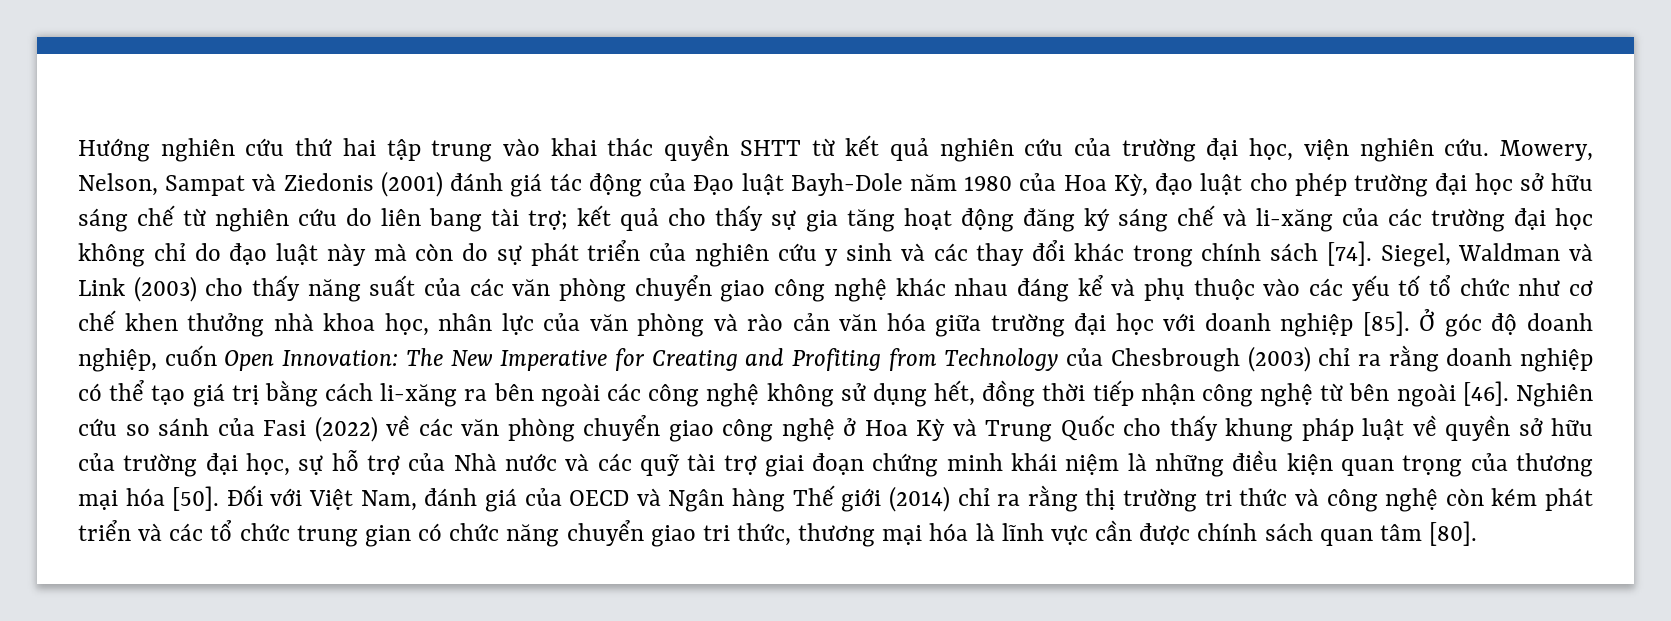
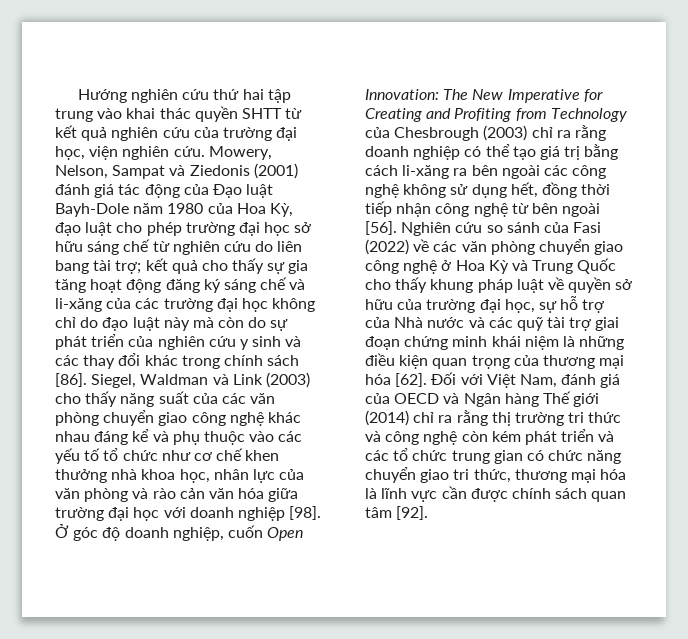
- kết quả cho thấy sự gia tăng hoạt động đăng ký sáng chế và li-xăng của các trường đại học không chỉ do đạo luật này mà còn do sự phát triển của nghiên cứu y sinh và các thay đổi khác trong chính sách [74].
+ kết quả cho thấy sự gia tăng hoạt động đăng ký sáng chế và li-xăng của các trường đại học không chỉ do đạo luật này mà còn do sự phát triển của nghiên cứu y sinh và các thay đổi khác trong chính sách [86].
- Siegel, Waldman và Link (2003) cho thấy năng suất của các văn phòng chuyển giao công nghệ khác nhau đáng kể và phụ thuộc vào các yếu tố tổ chức như cơ chế khen thưởng nhà khoa học, nhân lực của văn phòng và rào cản văn hóa giữa trường đại học với doanh nghiệp [85].
+ Siegel, Waldman và Link (2003) cho thấy năng suất của các văn phòng chuyển giao công nghệ khác nhau đáng kể và phụ thuộc vào các yếu tố tổ chức như cơ chế khen thưởng nhà khoa học, nhân lực của văn phòng và rào cản văn hóa giữa trường đại học với doanh nghiệp [98].
- Ở góc độ doanh nghiệp, cuốn Open Innovation: The New Imperative for Creating and Profiting from Technology của Chesbrough (2003) chỉ ra rằng doanh nghiệp có thể tạo giá trị bằng cách li-xăng ra bên ngoài các công nghệ không sử dụng hết, đồng thời tiếp nhận công nghệ từ bên ngoài [46].
+ Ở góc độ doanh nghiệp, cuốn Open Innovation: The New Imperative for Creating and Profiting from Technology của Chesbrough (2003) chỉ ra rằng doanh nghiệp có thể tạo giá trị bằng cách li-xăng ra bên ngoài các công nghệ không sử dụng hết, đồng thời tiếp nhận công nghệ từ bên ngoài [56].
- Nghiên cứu so sánh của Fasi (2022) về các văn phòng chuyển giao công nghệ ở Hoa Kỳ và Trung Quốc cho thấy khung pháp luật về quyền sở hữu của trường đại học, sự hỗ trợ của Nhà nước và các quỹ tài trợ giai đoạn chứng minh khái niệm là những điều kiện quan trọng của thương mại hóa [50].
+ Nghiên cứu so sánh của Fasi (2022) về các văn phòng chuyển giao công nghệ ở Hoa Kỳ và Trung Quốc cho thấy khung pháp luật về quyền sở hữu của trường đại học, sự hỗ trợ của Nhà nước và các quỹ tài trợ giai đoạn chứng minh khái niệm là những điều kiện quan trọng của thương mại hóa [62].
- Đối với Việt Nam, đánh giá của OECD và Ngân hàng Thế giới (2014) chỉ ra rằng thị trường tri thức và công nghệ còn kém phát triển và các tổ chức trung gian có chức năng chuyển giao tri thức, thương mại hóa là lĩnh vực cần được chính sách quan tâm [80].
+ Đối với Việt Nam, đánh giá của OECD và Ngân hàng Thế giới (2014) chỉ ra rằng thị trường tri thức và công nghệ còn kém phát triển và các tổ chức trung gian có chức năng chuyển giao tri thức, thương mại hóa là lĩnh vực cần được chính sách quan tâm [92].

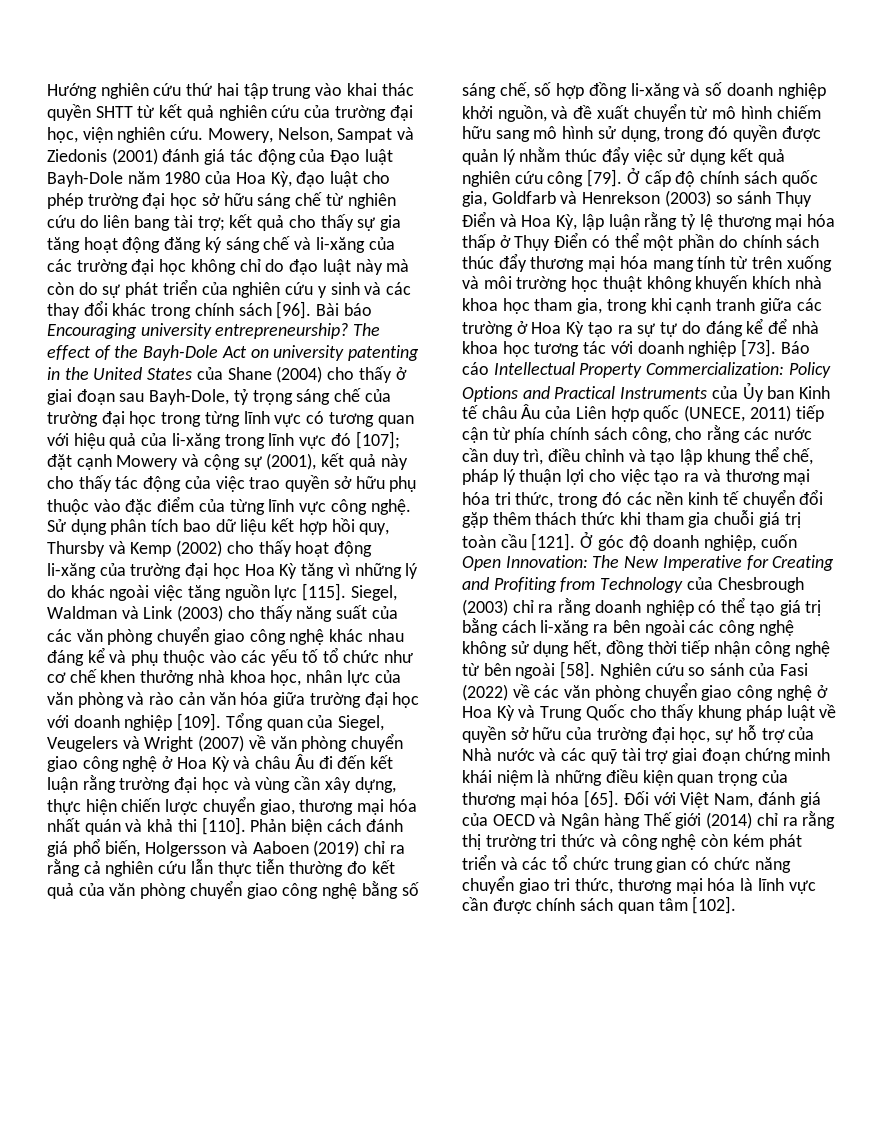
- kết quả cho thấy sự gia tăng hoạt động đăng ký sáng chế và li-xăng của các trường đại học không chỉ do đạo luật này mà còn do sự phát triển của nghiên cứu y sinh và các thay đổi khác trong chính sách [86].
+ kết quả cho thấy sự gia tăng hoạt động đăng ký sáng chế và li-xăng của các trường đại học không chỉ do đạo luật này mà còn do sự phát triển của nghiên cứu y sinh và các thay đổi khác trong chính sách [96]. Bài báo Encouraging university entrepreneurship? The effect of the Bayh-Dole Act on university patenting in the United States của Shane (2004) cho thấy ở giai đoạn sau Bayh-Dole, tỷ trọng sáng chế của trường đại học trong từng lĩnh vực có tương quan với hiệu quả của li-xăng trong lĩnh vực đó [107]; đặt cạnh Mowery và cộng sự (2001), kết quả này cho thấy tác động của việc trao quyền sở hữu phụ thuộc vào đặc điểm của từng lĩnh vực công nghệ. Sử dụng phân tích bao dữ liệu kết hợp hồi quy, Thursby và Kemp (2002) cho thấy hoạt động li-xăng của trường đại học Hoa Kỳ tăng vì những lý do khác ngoài việc tăng nguồn lực [115].
- Siegel, Waldman và Link (2003) cho thấy năng suất của các văn phòng chuyển giao công nghệ khác nhau đáng kể và phụ thuộc vào các yếu tố tổ chức như cơ chế khen thưởng nhà khoa học, nhân lực của văn phòng và rào cản văn hóa giữa trường đại học với doanh nghiệp [98].
+ Siegel, Waldman và Link (2003) cho thấy năng suất của các văn phòng chuyển giao công nghệ khác nhau đáng kể và phụ thuộc vào các yếu tố tổ chức như cơ chế khen thưởng nhà khoa học, nhân lực của văn phòng và rào cản văn hóa giữa trường đại học với doanh nghiệp [109]. Tổng quan của Siegel, Veugelers và Wright (2007) về văn phòng chuyển giao công nghệ ở Hoa Kỳ và châu Âu đi đến kết luận rằng trường đại học và vùng cần xây dựng, thực hiện chiến lược chuyển giao, thương mại hóa nhất quán và khả thi [110]. Phản biện cách đánh giá phổ biến, Holgersson và Aaboen (2019) chỉ ra rằng cả nghiên cứu lẫn thực tiễn thường đo kết quả của văn phòng chuyển giao công nghệ bằng số sáng chế, số hợp đồng li-xăng và số doanh nghiệp khởi nguồn, và đề xuất chuyển từ mô hình chiếm hữu sang mô hình sử dụng, trong đó quyền được quản lý nhằm thúc đẩy việc sử dụng kết quả nghiên cứu công [79]. Ở cấp độ chính sách quốc gia, Goldfarb và Henrekson (2003) so sánh Thụy Điển và Hoa Kỳ, lập luận rằng tỷ lệ thương mại hóa thấp ở Thụy Điển có thể một phần do chính sách thúc đẩy thương mại hóa mang tính từ trên xuống và môi trường học thuật không khuyến khích nhà khoa học tham gia, trong khi cạnh tranh giữa các trường ở Hoa Kỳ tạo ra sự tự do đáng kể để nhà khoa học tương tác với doanh nghiệp [73]. Báo cáo Intellectual Property Commercialization: Policy Options and Practical Instruments của Ủy ban Kinh tế châu Âu của Liên hợp quốc (UNECE, 2011) tiếp cận từ phía chính sách công, cho rằng các nước cần duy trì, điều chỉnh và tạo lập khung thể chế, pháp lý thuận lợi cho việc tạo ra và thương mại hóa tri thức, trong đó các nền kinh tế chuyển đổi gặp thêm thách thức khi tham gia chuỗi giá trị toàn cầu [121].
- Ở góc độ doanh nghiệp, cuốn Open Innovation: The New Imperative for Creating and Profiting from Technology của Chesbrough (2003) chỉ ra rằng doanh nghiệp có thể tạo giá trị bằng cách li-xăng ra bên ngoài các công nghệ không sử dụng hết, đồng thời tiếp nhận công nghệ từ bên ngoài [56].
+ Ở góc độ doanh nghiệp, cuốn Open Innovation: The New Imperative for Creating and Profiting from Technology của Chesbrough (2003) chỉ ra rằng doanh nghiệp có thể tạo giá trị bằng cách li-xăng ra bên ngoài các công nghệ không sử dụng hết, đồng thời tiếp nhận công nghệ từ bên ngoài [58].
- Nghiên cứu so sánh của Fasi (2022) về các văn phòng chuyển giao công nghệ ở Hoa Kỳ và Trung Quốc cho thấy khung pháp luật về quyền sở hữu của trường đại học, sự hỗ trợ của Nhà nước và các quỹ tài trợ giai đoạn chứng minh khái niệm là những điều kiện quan trọng của thương mại hóa [62].
+ Nghiên cứu so sánh của Fasi (2022) về các văn phòng chuyển giao công nghệ ở Hoa Kỳ và Trung Quốc cho thấy khung pháp luật về quyền sở hữu của trường đại học, sự hỗ trợ của Nhà nước và các quỹ tài trợ giai đoạn chứng minh khái niệm là những điều kiện quan trọng của thương mại hóa [65].
- Đối với Việt Nam, đánh giá của OECD và Ngân hàng Thế giới (2014) chỉ ra rằng thị trường tri thức và công nghệ còn kém phát triển và các tổ chức trung gian có chức năng chuyển giao tri thức, thương mại hóa là lĩnh vực cần được chính sách quan tâm [92].
+ Đối với Việt Nam, đánh giá của OECD và Ngân hàng Thế giới (2014) chỉ ra rằng thị trường tri thức và công nghệ còn kém phát triển và các tổ chức trung gian có chức năng chuyển giao tri thức, thương mại hóa là lĩnh vực cần được chính sách quan tâm [102].

